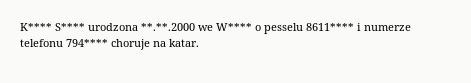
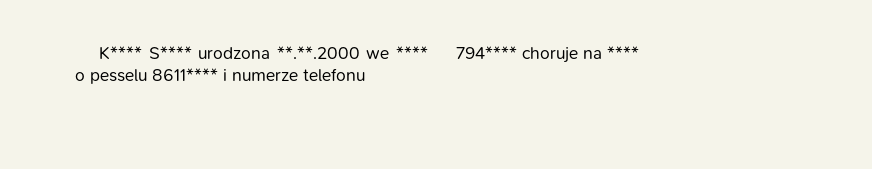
- K**** S**** urodzona **.**.2000 we W**** o pesselu 8611**** i numerze telefonu 794**** choruje na katar.
+ K**** S**** urodzona **.**.2000 we **** o pesselu 8611**** i numerze telefonu 794**** choruje na ****

